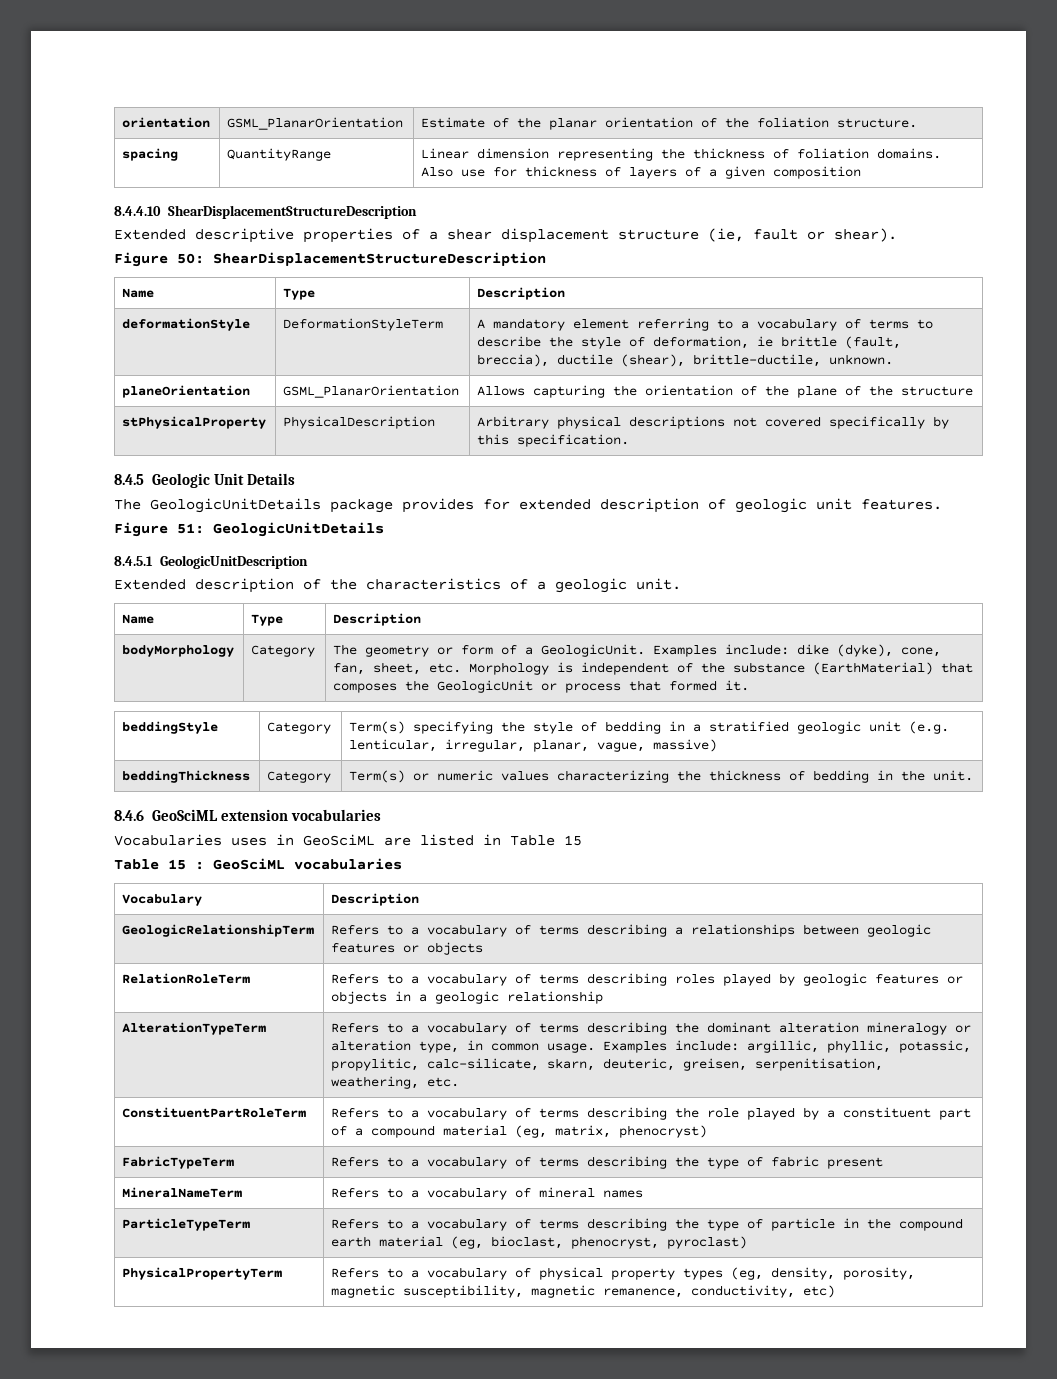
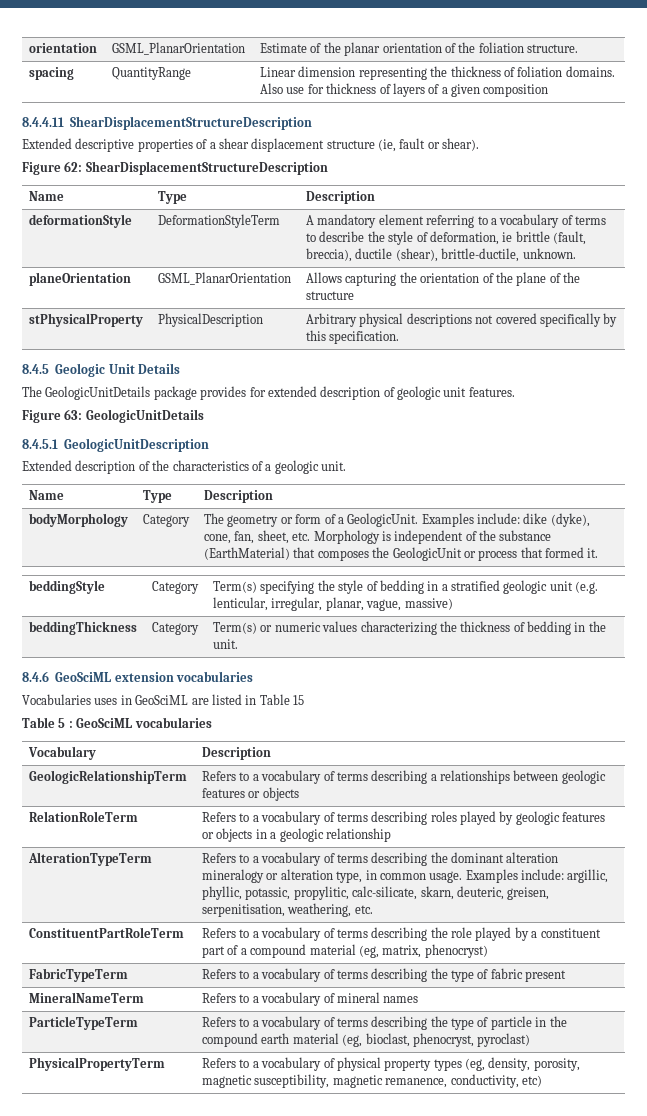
- 8.4.4.10 ShearDisplacementStructureDescription
+ 8.4.4.11 ShearDisplacementStructureDescription
- Figure 50: ShearDisplacementStructureDescription
+ Figure 62: ShearDisplacementStructureDescription
- Figure 51: GeologicUnitDetails
+ Figure 63: GeologicUnitDetails
- Table 15 : GeoSciML vocabularies
+ Table 5 : GeoSciML vocabularies

